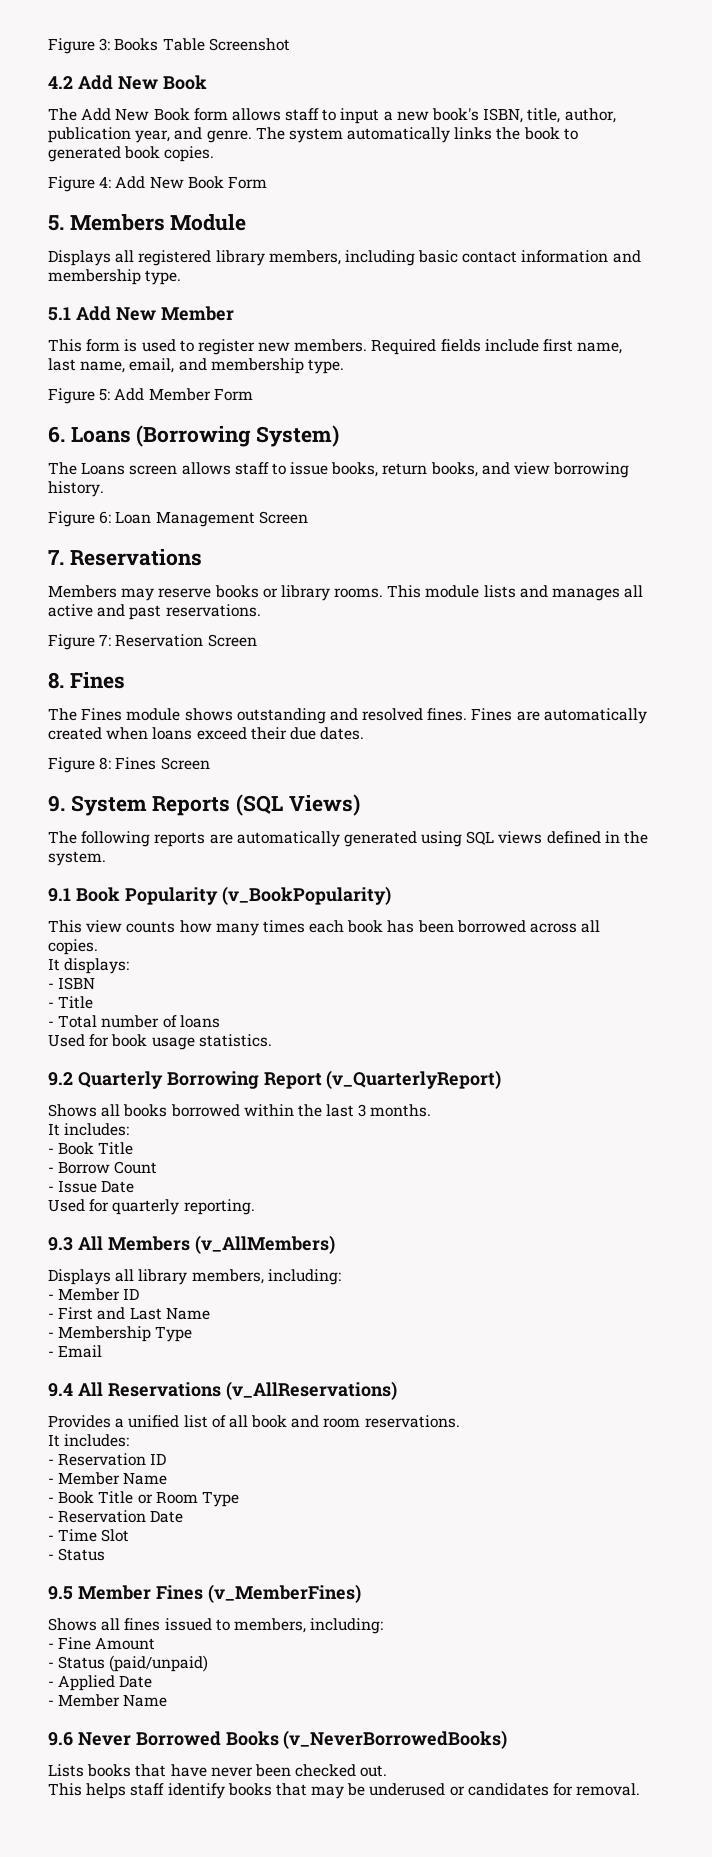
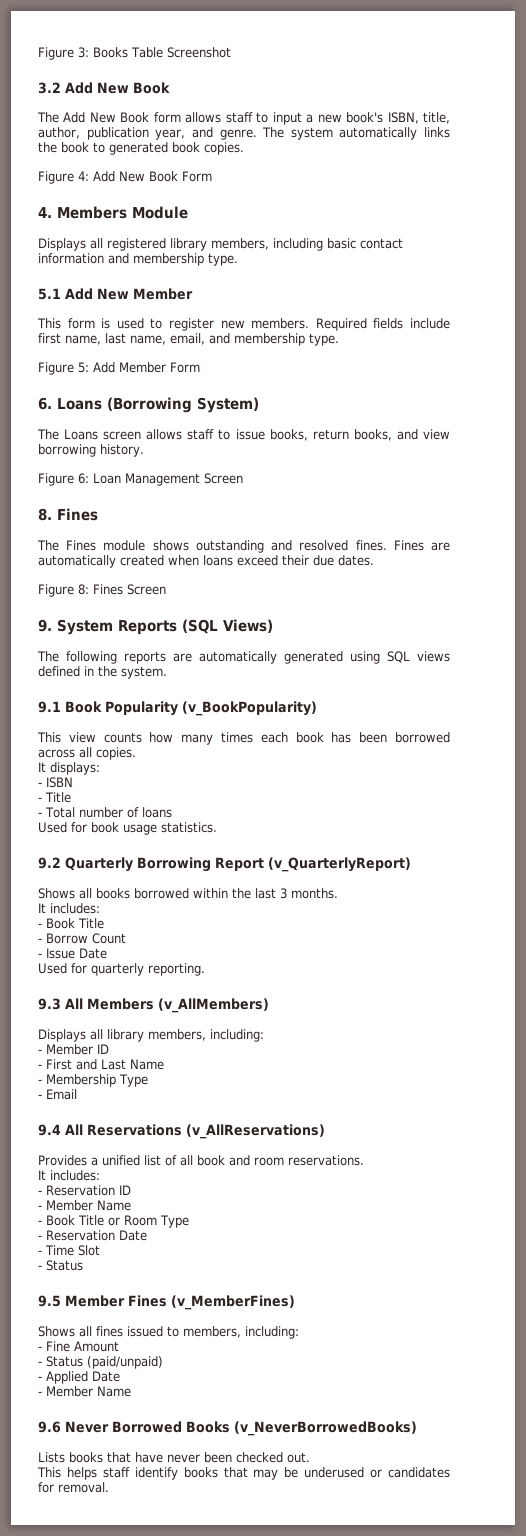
- 4.2 Add New Book
+ 3.2 Add New Book
- 5. Members Module
+ 4. Members Module
- 7. Reservations
- Members may reserve books or library rooms. This module lists and manages all active and past reservations.
- Figure 7: Reservation Screen

